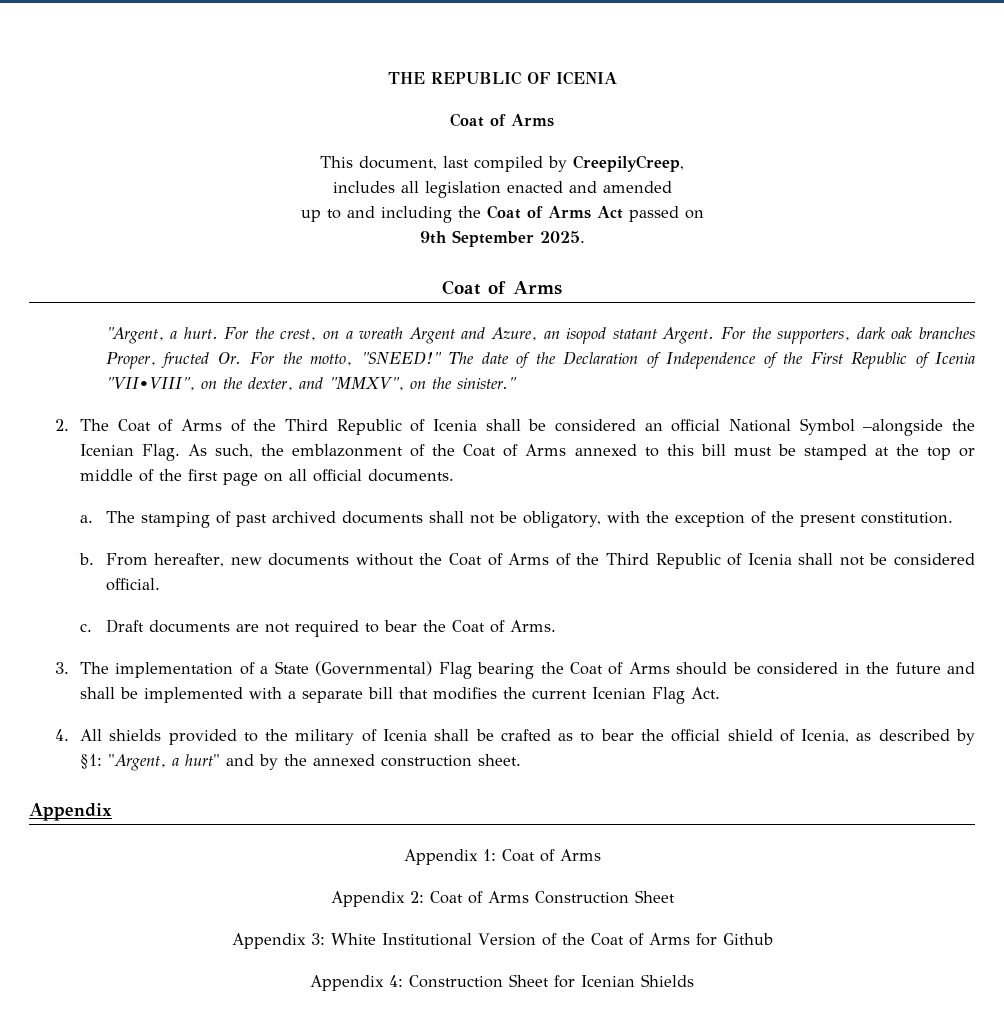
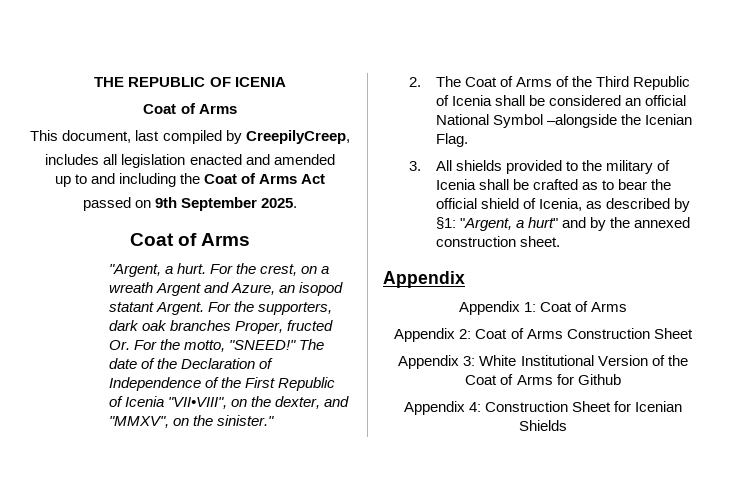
- up to and including the Coat of Arms Act passed on
- 9th September 2025.
+ up to and including the Coat of Arms Act
+ passed on 9th September 2025.
- 2. The Coat of Arms of the Third Republic of Icenia shall be considered an official National Symbol –alongside the Icenian Flag. As such, the emblazonment of the Coat of Arms annexed to this bill must be stamped at the top or middle of the first page on all official documents.
- a. The stamping of past archived documents shall not be obligatory, with the exception of the present constitution.
- b. From hereafter, new documents without the Coat of Arms of the Third Republic of Icenia shall not be considered official.
- c. Draft documents are not required to bear the Coat of Arms.
- 3. The implementation of a State (Governmental) Flag bearing the Coat of Arms should be considered in the future and shall be implemented with a separate bill that modifies the current Icenian Flag Act.
- 4. All shields provided to the military of Icenia shall be crafted as to bear the official shield of Icenia, as described by §1: "Argent, a hurt" and by the annexed construction sheet.
+ 2. The Coat of Arms of the Third Republic of Icenia shall be considered an official National Symbol –alongside the Icenian Flag.
+ 3. All shields provided to the military of Icenia shall be crafted as to bear the official shield of Icenia, as described by §1: "Argent, a hurt" and by the annexed construction sheet.

